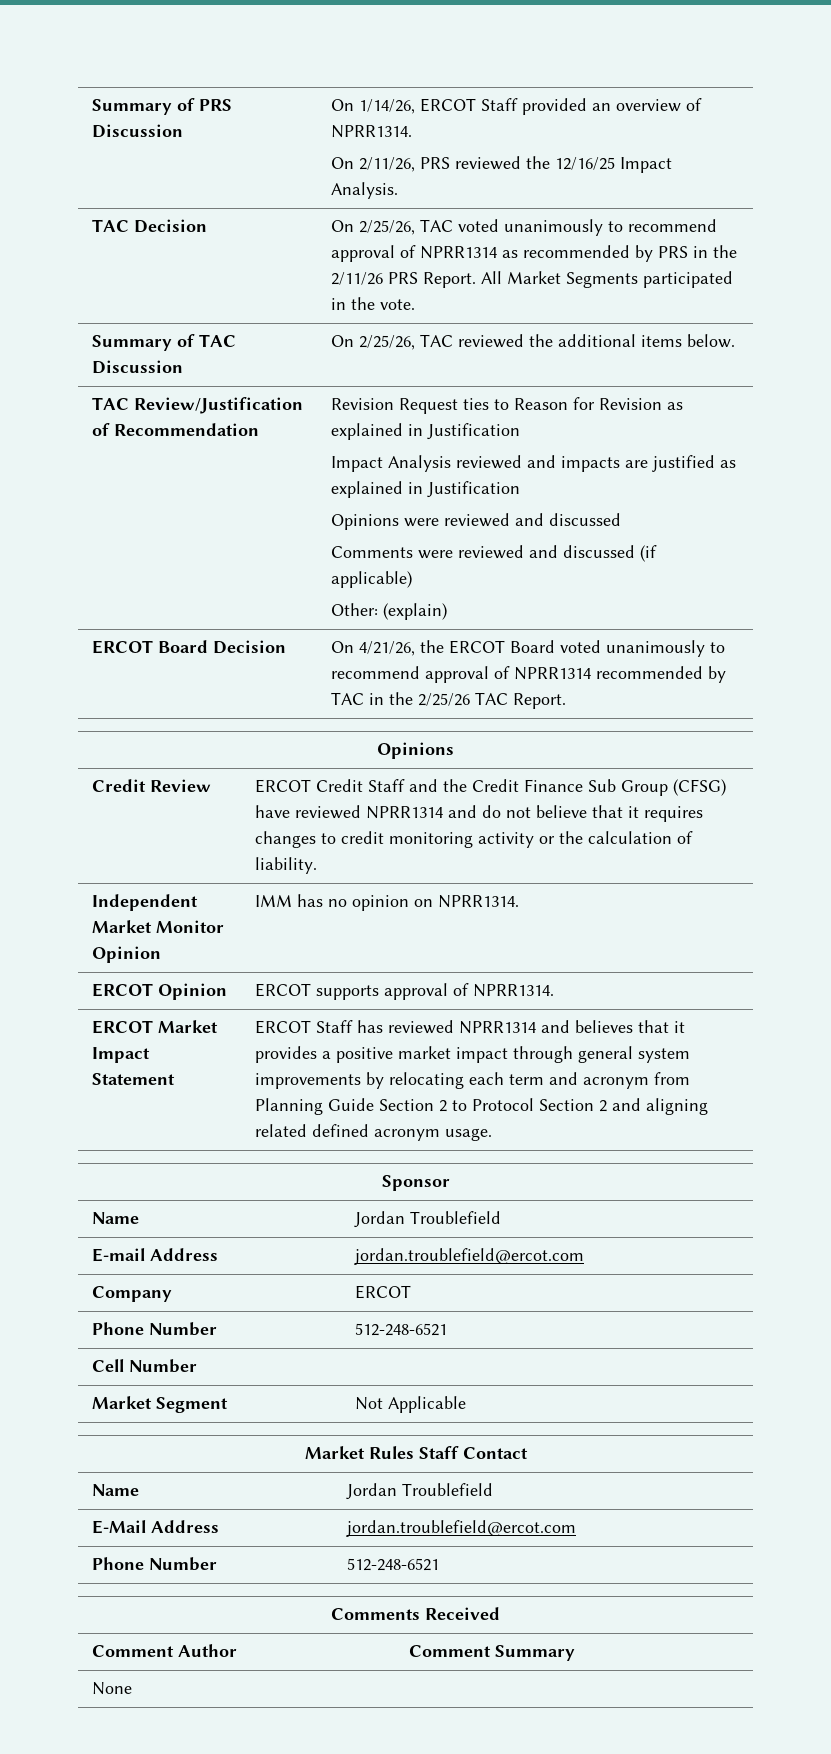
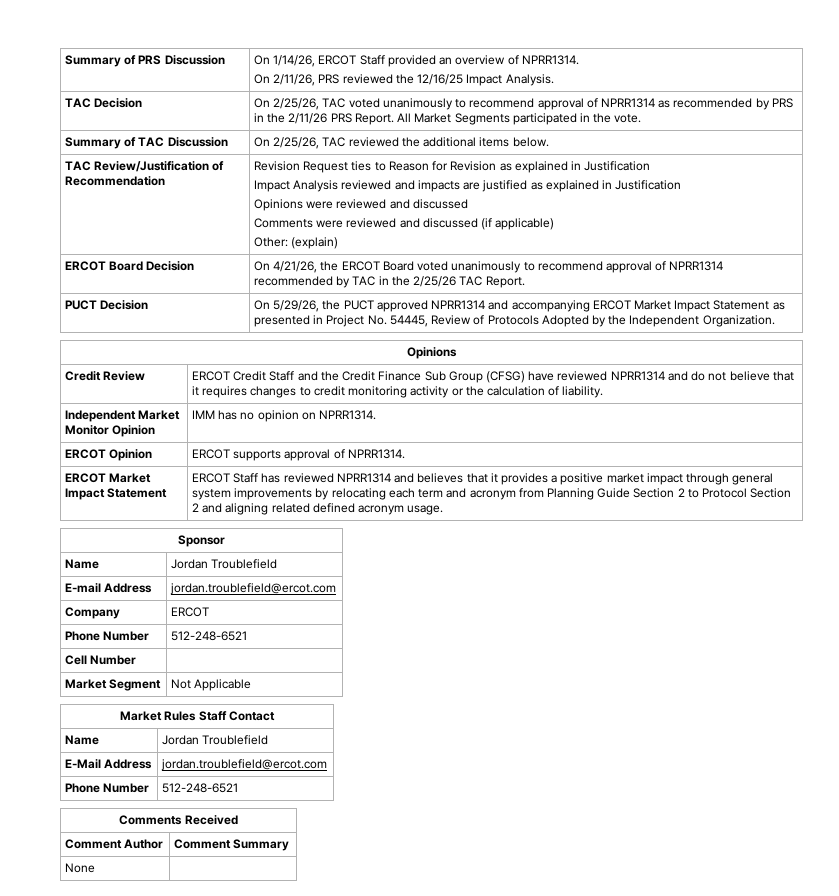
+ PUCT Decision | On 5/29/26, the PUCT approved NPRR1314 and accompanying ERCOT Market Impact Statement as presented in Project No. 54445, Review of Protocols Adopted by the Independent Organization.

